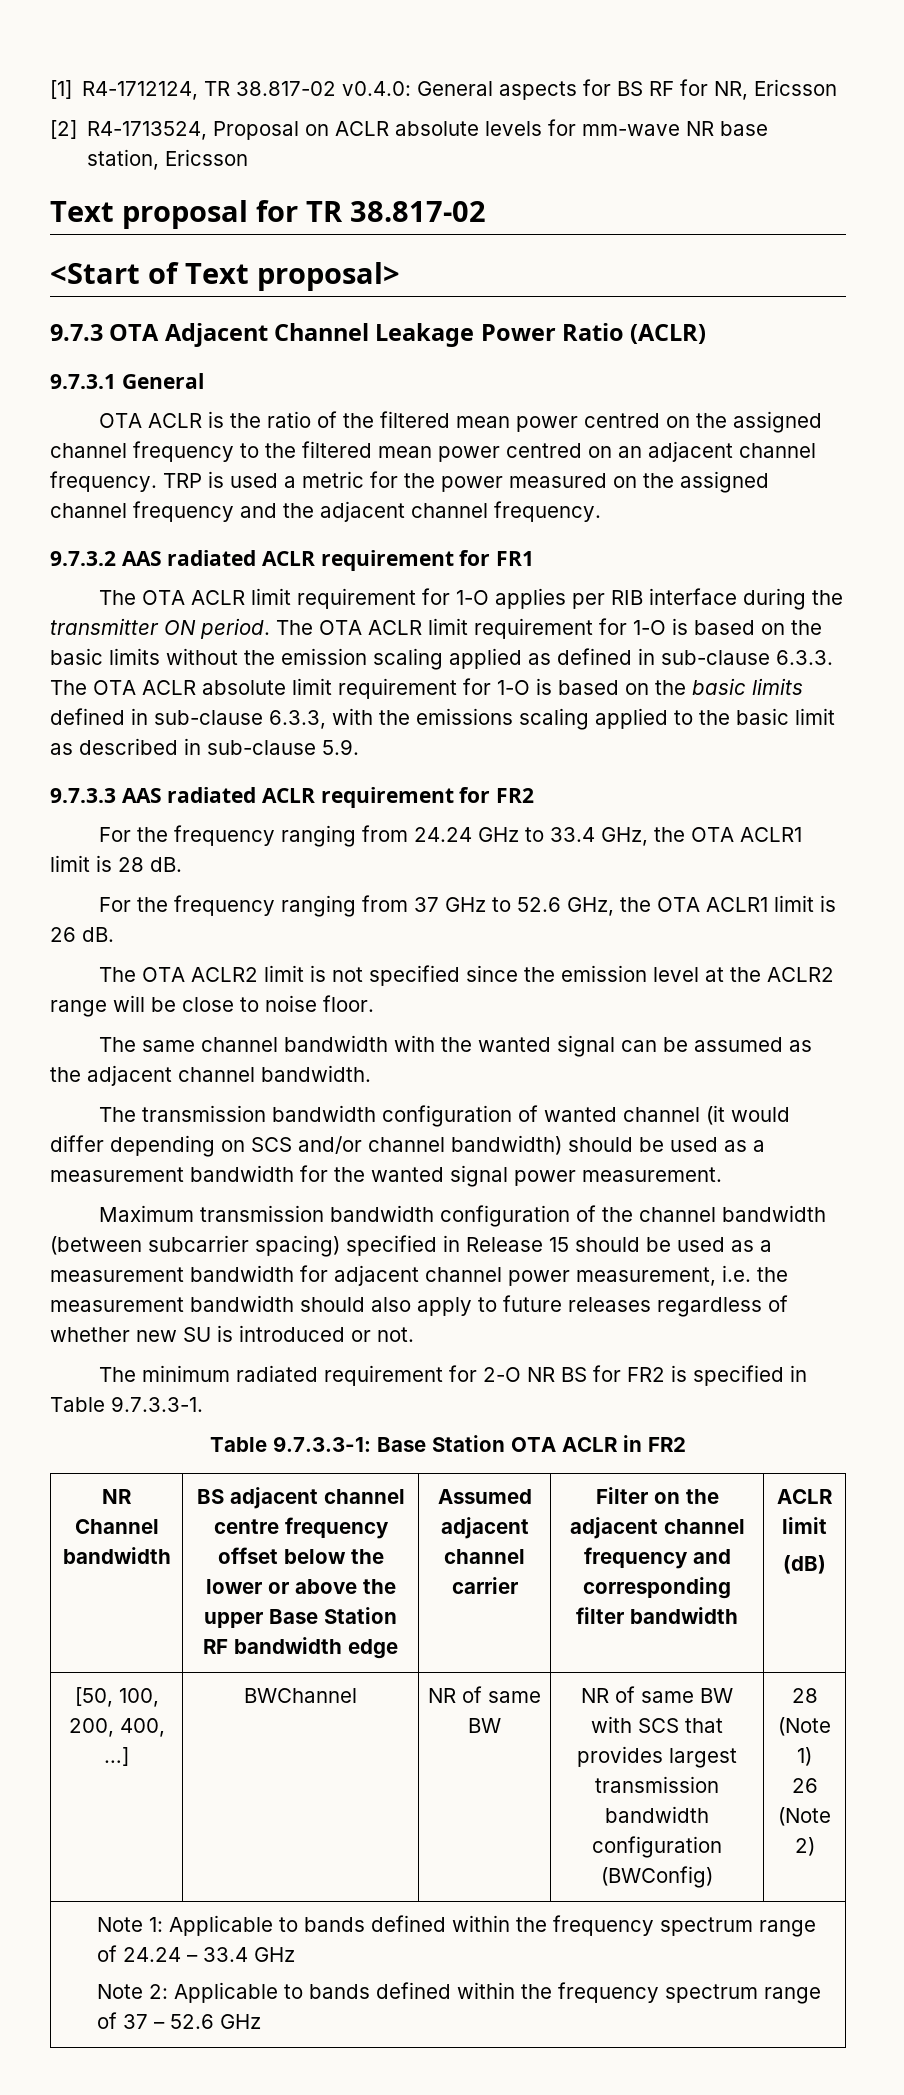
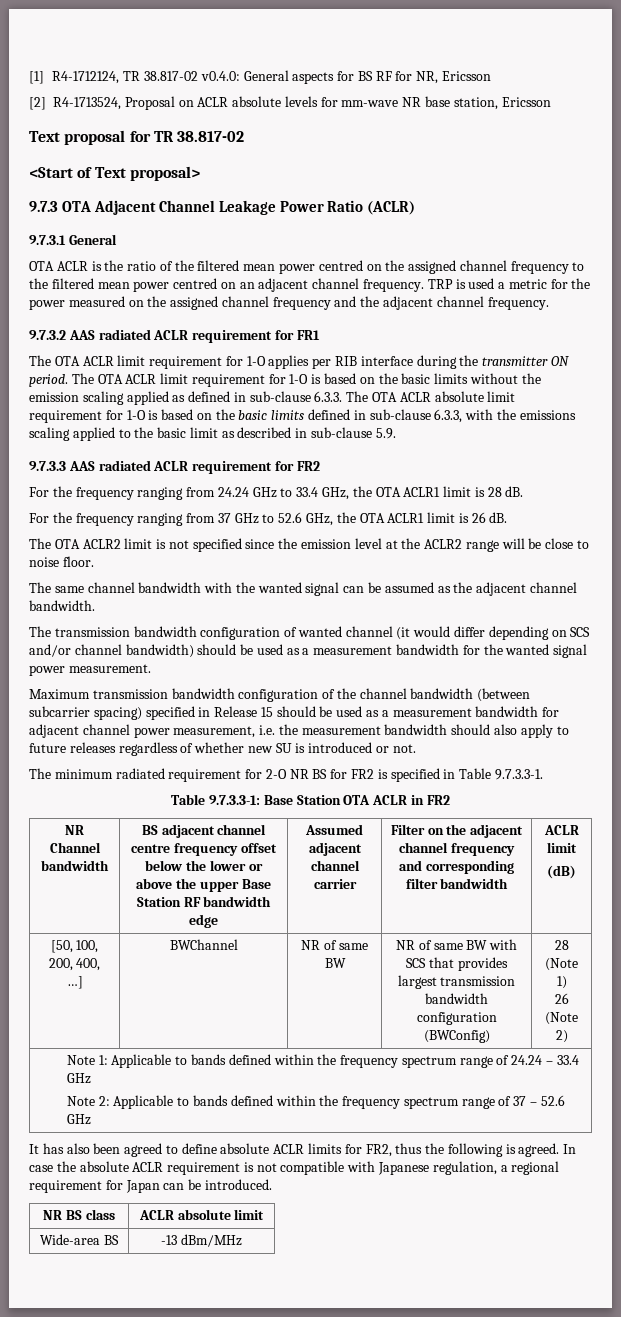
+ It has also been agreed to define absolute ACLR limits for FR2, thus the following is agreed. In case the absolute ACLR requirement is not compatible with Japanese regulation, a regional requirement for Japan can be introduced.
+ NR BS class | ACLR absolute limit
+ Wide-area BS | -13 dBm/MHz

